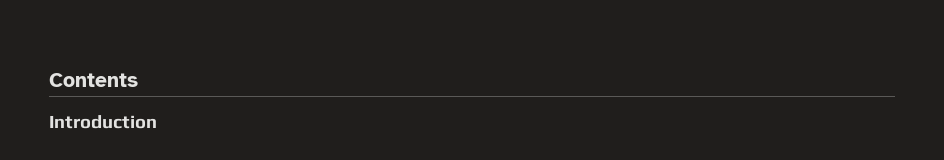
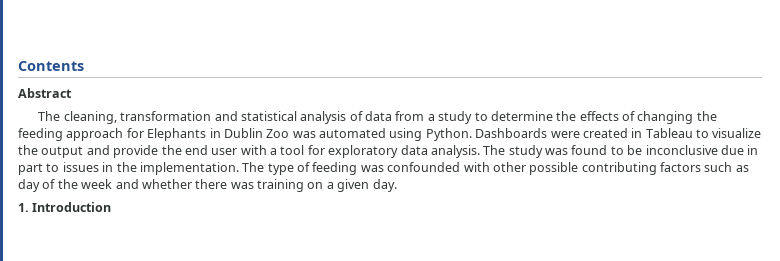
- Introduction
+ Abstract
+ The cleaning, transformation and statistical analysis of data from a study to determine the effects of changing the feeding approach for Elephants in Dublin Zoo was automated using Python. Dashboards were created in Tableau to visualize the output and provide the end user with a tool for exploratory data analysis. The study was found to be inconclusive due in part to issues in the implementation. The type of feeding was confounded with other possible contributing factors such as day of the week and whether there was training on a given day.
+ 1. Introduction

